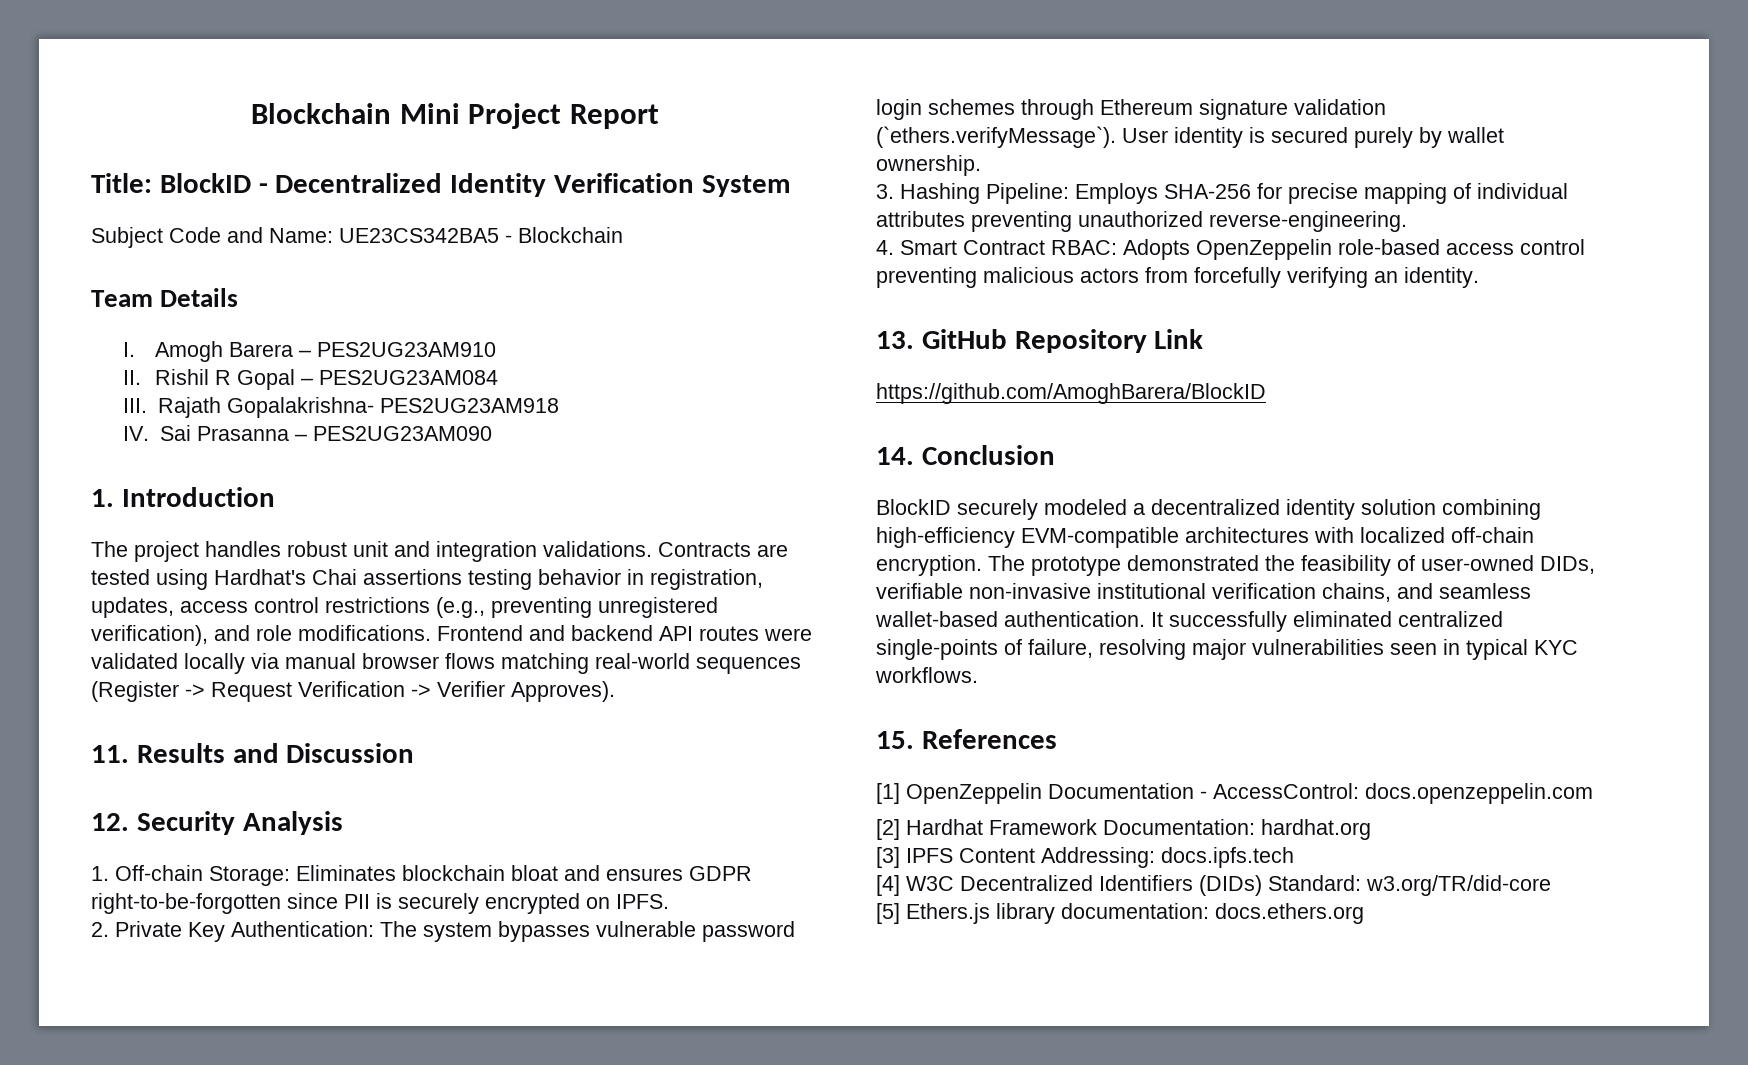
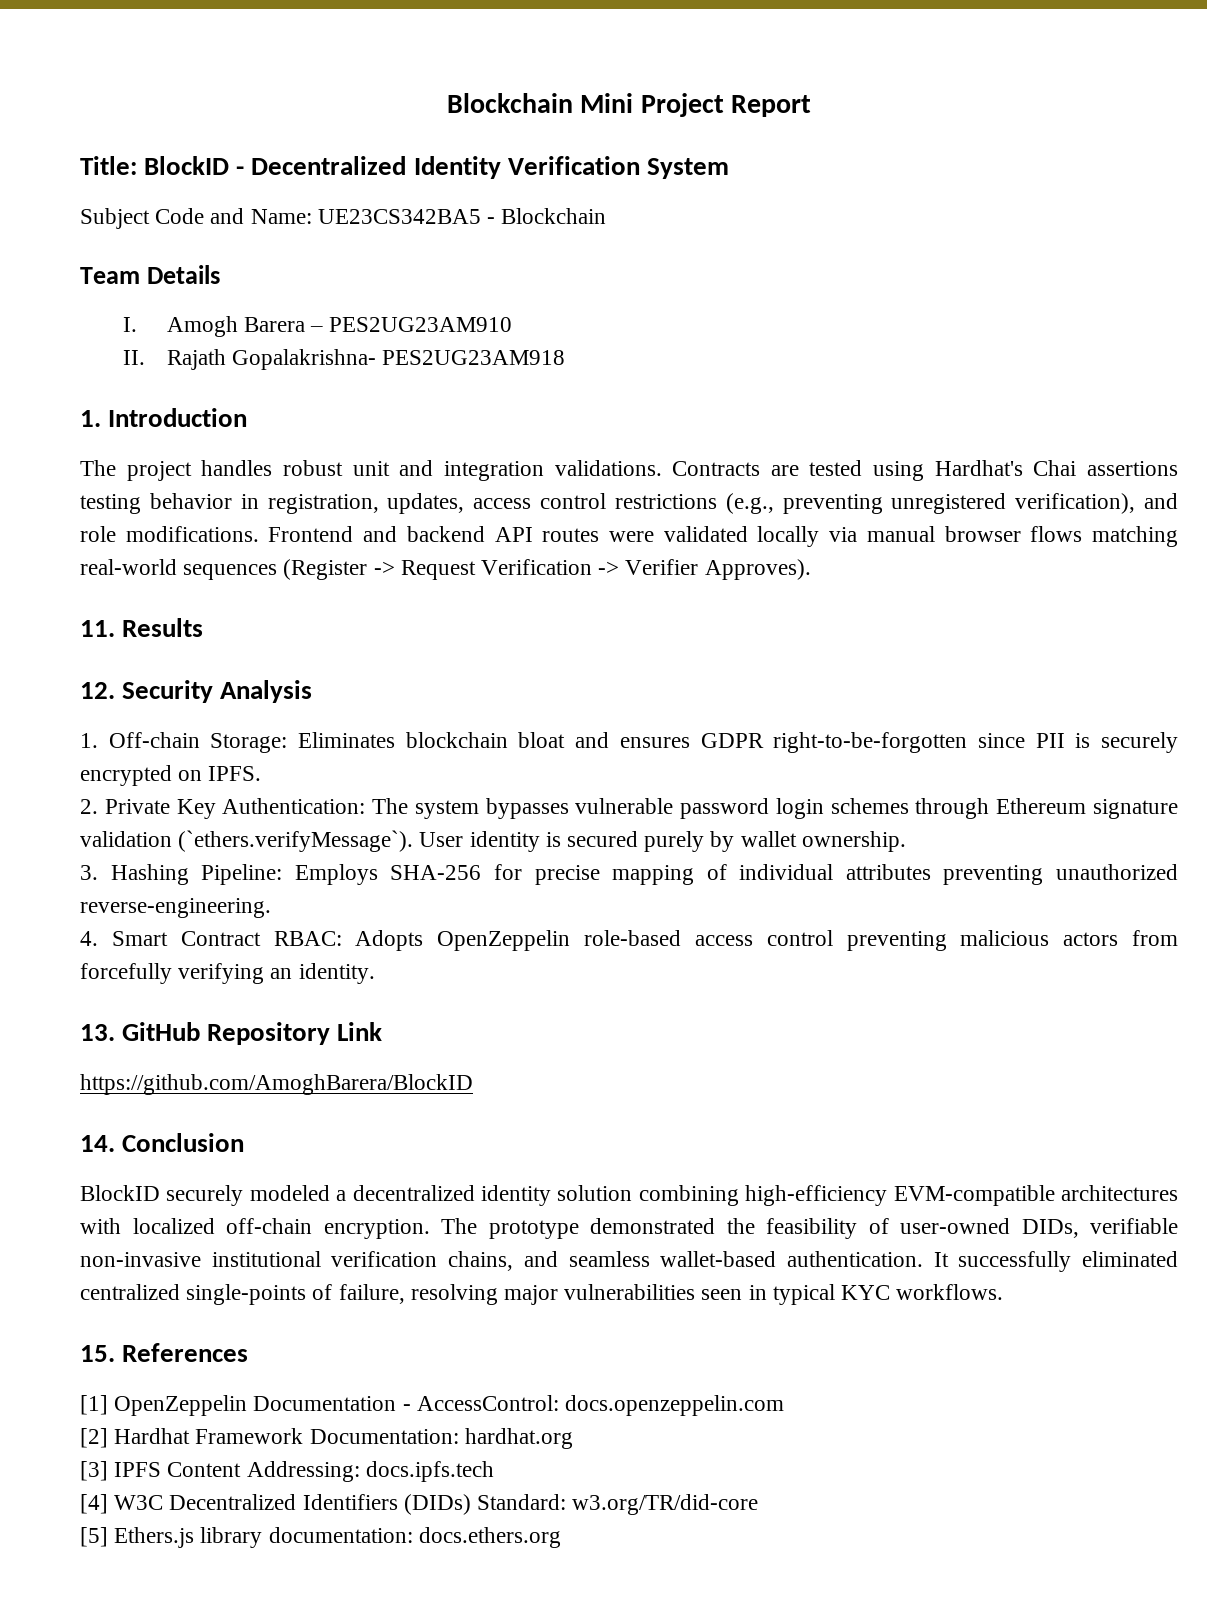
- II. Rishil R Gopal – PES2UG23AM084
- III. Rajath Gopalakrishna- PES2UG23AM918
- IV. Sai Prasanna – PES2UG23AM090
+ II. Rajath Gopalakrishna- PES2UG23AM918
- 11. Results and Discussion
+ 11. Results

